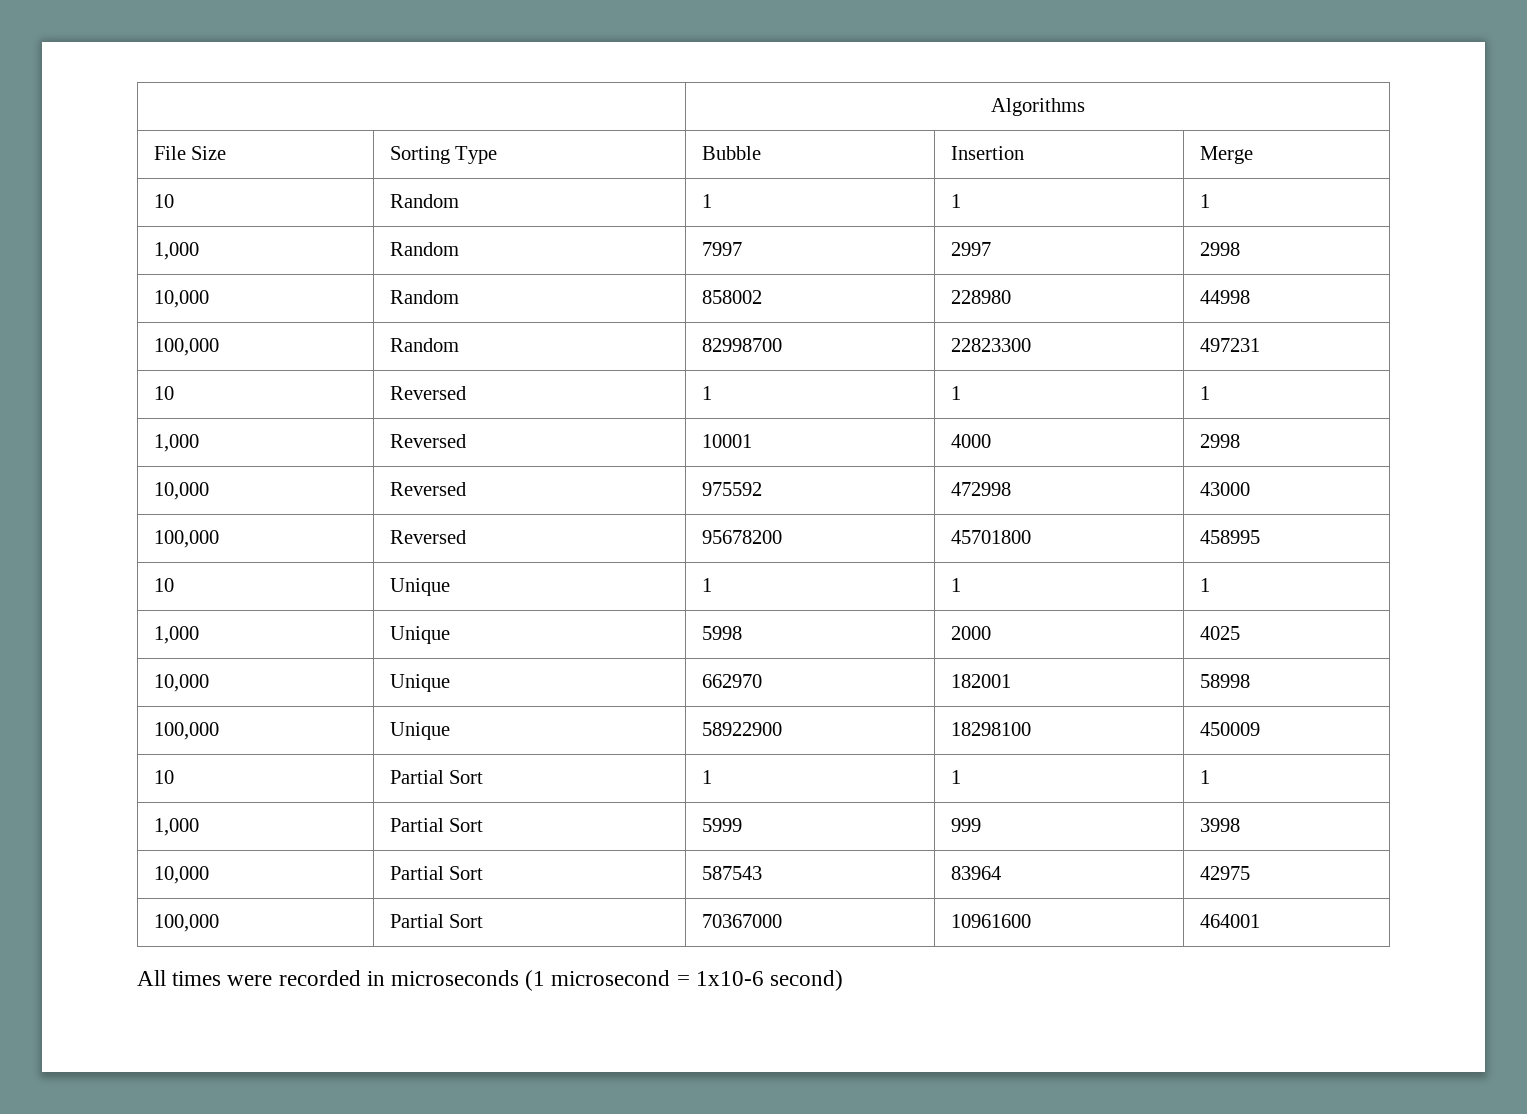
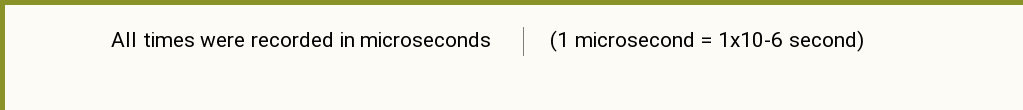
- | Algorithms
- File Size | Sorting Type | Bubble | Insertion | Merge
- 10 | Random | 1 | 1 | 1
- 1,000 | Random | 7997 | 2997 | 2998
- 10,000 | Random | 858002 | 228980 | 44998
- 100,000 | Random | 82998700 | 22823300 | 497231
- 10 | Reversed | 1 | 1 | 1
- 1,000 | Reversed | 10001 | 4000 | 2998
- 10,000 | Reversed | 975592 | 472998 | 43000
- 100,000 | Reversed | 95678200 | 45701800 | 458995
- 10 | Unique | 1 | 1 | 1
- 1,000 | Unique | 5998 | 2000 | 4025
- 10,000 | Unique | 662970 | 182001 | 58998
- 100,000 | Unique | 58922900 | 18298100 | 450009
- 10 | Partial Sort | 1 | 1 | 1
- 1,000 | Partial Sort | 5999 | 999 | 3998
- 10,000 | Partial Sort | 587543 | 83964 | 42975
- 100,000 | Partial Sort | 70367000 | 10961600 | 464001

